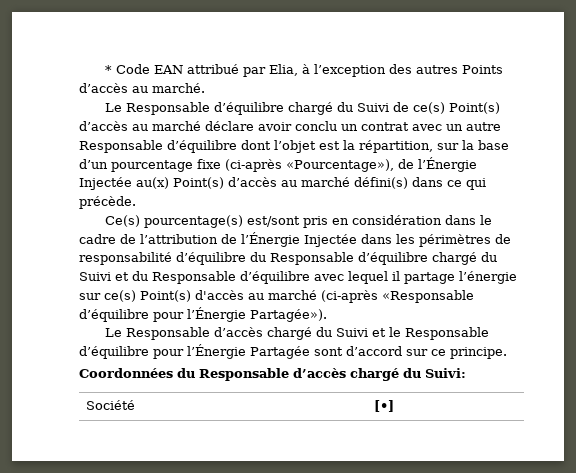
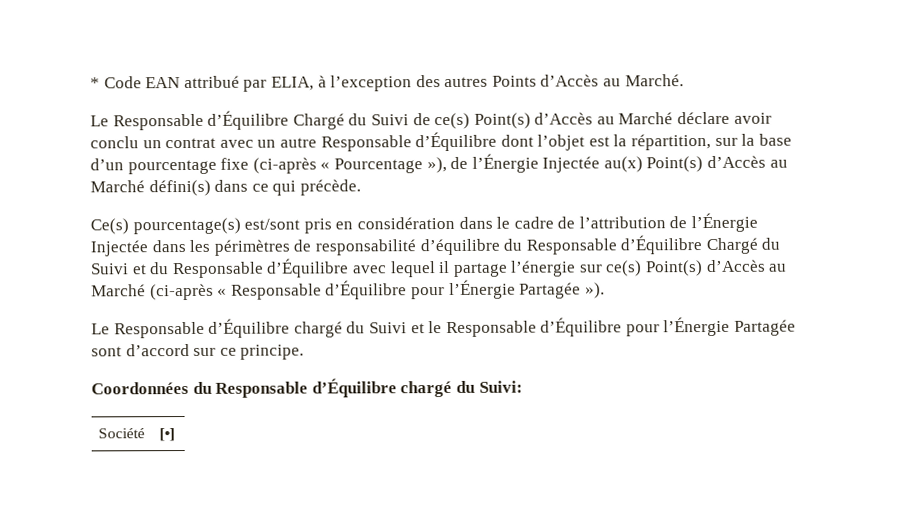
- * Code EAN attribué par Elia, à l’exception des autres Points d’accès au marché.
- Le Responsable d’équilibre chargé du Suivi de ce(s) Point(s) d’accès au marché déclare avoir conclu un contrat avec un autre Responsable d’équilibre dont l’objet est la répartition, sur la base d’un pourcentage fixe (ci-après «Pourcentage»), de l’Énergie Injectée au(x) Point(s) d’accès au marché défini(s) dans ce qui précède.
+ * Code EAN attribué par ELIA, à l’exception des autres Points d’Accès au Marché.
+ Le Responsable d’Équilibre Chargé du Suivi de ce(s) Point(s) d’Accès au Marché déclare avoir conclu un contrat avec un autre Responsable d’Équilibre dont l’objet est la répartition, sur la base d’un pourcentage fixe (ci-après « Pourcentage »), de l’Énergie Injectée au(x) Point(s) d’Accès au Marché défini(s) dans ce qui précède.
- Ce(s) pourcentage(s) est/sont pris en considération dans le cadre de l’attribution de l’Énergie Injectée dans les périmètres de responsabilité d’équilibre du Responsable d’équilibre chargé du Suivi et du Responsable d’équilibre avec lequel il partage l’énergie sur ce(s) Point(s) d'accès au marché (ci-après «Responsable d’équilibre pour l’Énergie Partagée»).
- Le Responsable d’accès chargé du Suivi et le Responsable d’équilibre pour l’Énergie Partagée sont d’accord sur ce principe.
+ Ce(s) pourcentage(s) est/sont pris en considération dans le cadre de l’attribution de l’Énergie Injectée dans les périmètres de responsabilité d’équilibre du Responsable d’Équilibre Chargé du Suivi et du Responsable d’Équilibre avec lequel il partage l’énergie sur ce(s) Point(s) d’Accès au Marché (ci-après « Responsable d’Équilibre pour l’Énergie Partagée »).
+ Le Responsable d’Équilibre chargé du Suivi et le Responsable d’Équilibre pour l’Énergie Partagée sont d’accord sur ce principe.
- Coordonnées du Responsable d’accès chargé du Suivi:
+ Coordonnées du Responsable d’Équilibre chargé du Suivi:

